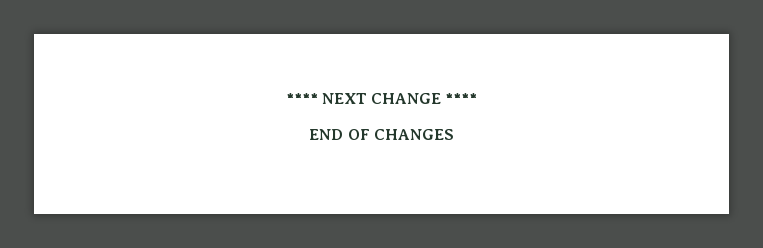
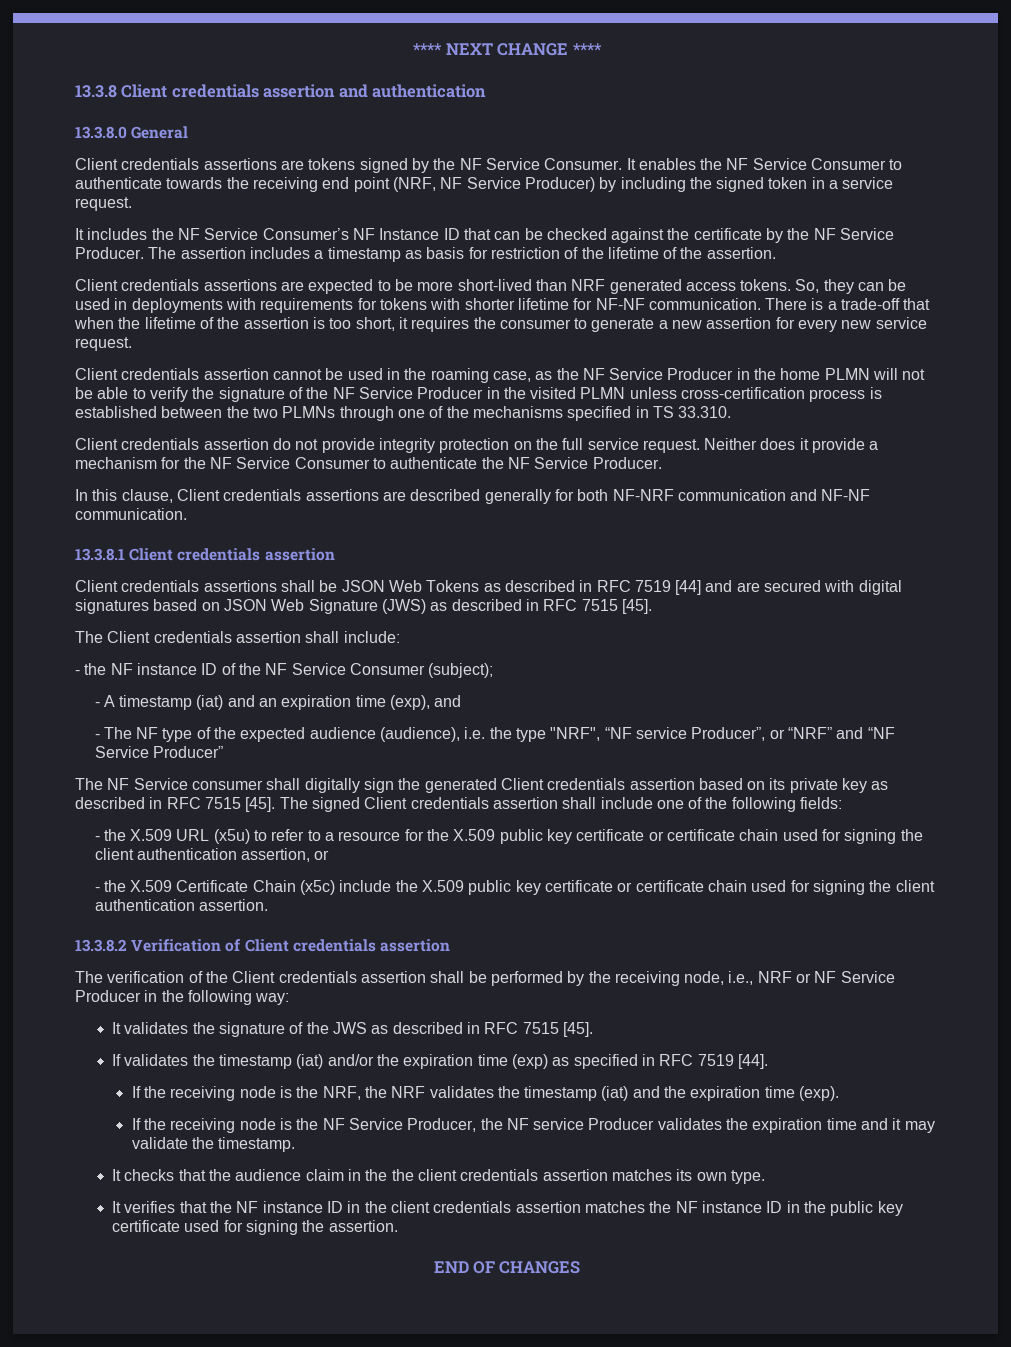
+ 13.3.8 Client credentials assertion and authentication
+ 13.3.8.0 General
+ Client credentials assertions are tokens signed by the NF Service Consumer. It enables the NF Service Consumer to authenticate towards the receiving end point (NRF, NF Service Producer) by including the signed token in a service request.
+ It includes the NF Service Consumer’s NF Instance ID that can be checked against the certificate by the NF Service Producer. The assertion includes a timestamp as basis for restriction of the lifetime of the assertion.
+ Client credentials assertions are expected to be more short-lived than NRF generated access tokens. So, they can be used in deployments with requirements for tokens with shorter lifetime for NF-NF communication. There is a trade-off that when the lifetime of the assertion is too short, it requires the consumer to generate a new assertion for every new service request.
+ Client credentials assertion cannot be used in the roaming case, as the NF Service Producer in the home PLMN will not be able to verify the signature of the NF Service Producer in the visited PLMN unless cross-certification process is established between the two PLMNs through one of the mechanisms specified in TS 33.310.
+ Client credentials assertion do not provide integrity protection on the full service request. Neither does it provide a mechanism for the NF Service Consumer to authenticate the NF Service Producer.
+ In this clause, Client credentials assertions are described generally for both NF-NRF communication and NF-NF communication.
+ 13.3.8.1 Client credentials assertion
+ Client credentials assertions shall be JSON Web Tokens as described in RFC 7519 [44] and are secured with digital signatures based on JSON Web Signature (JWS) as described in RFC 7515 [45].
+ The Client credentials assertion shall include:
+ - the NF instance ID of the NF Service Consumer (subject);
+ - A timestamp (iat) and an expiration time (exp), and
+ - The NF type of the expected audience (audience), i.e. the type "NRF", “NF service Producer”, or “NRF” and “NF Service Producer”
+ The NF Service consumer shall digitally sign the generated Client credentials assertion based on its private key as described in RFC 7515 [45]. The signed Client credentials assertion shall include one of the following fields:
+ - the X.509 URL (x5u) to refer to a resource for the X.509 public key certificate or certificate chain used for signing the client authentication assertion, or
+ - the X.509 Certificate Chain (x5c) include the X.509 public key certificate or certificate chain used for signing the client authentication assertion.
+ 13.3.8.2 Verification of Client credentials assertion
+ The verification of the Client credentials assertion shall be performed by the receiving node, i.e., NRF or NF Service Producer in the following way:
+ It validates the signature of the JWS as described in RFC 7515 [45].
+ If validates the timestamp (iat) and/or the expiration time (exp) as specified in RFC 7519 [44].
+ If the receiving node is the NRF, the NRF validates the timestamp (iat) and the expiration time (exp).
+ If the receiving node is the NF Service Producer, the NF service Producer validates the expiration time and it may validate the timestamp.
+ It checks that the audience claim in the the client credentials assertion matches its own type.
+ It verifies that the NF instance ID in the client credentials assertion matches the NF instance ID in the public key certificate used for signing the assertion.

